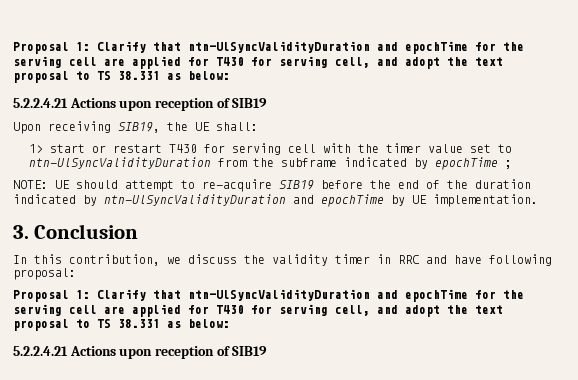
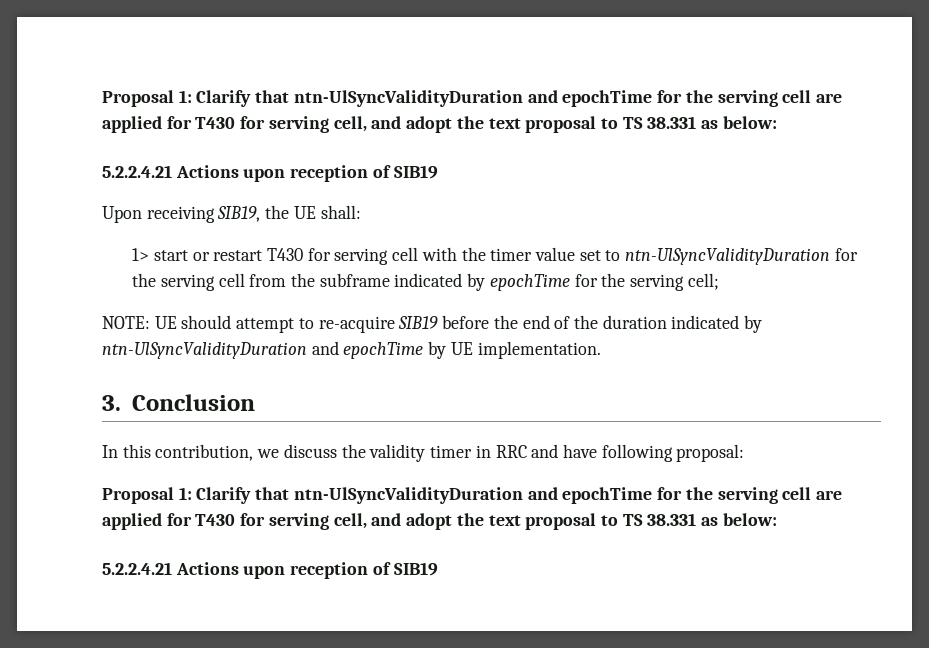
- 1> start or restart T430 for serving cell with the timer value set to ntn-UlSyncValidityDuration from the subframe indicated by epochTime ;
+ 1> start or restart T430 for serving cell with the timer value set to ntn-UlSyncValidityDuration for the serving cell from the subframe indicated by epochTime for the serving cell;

